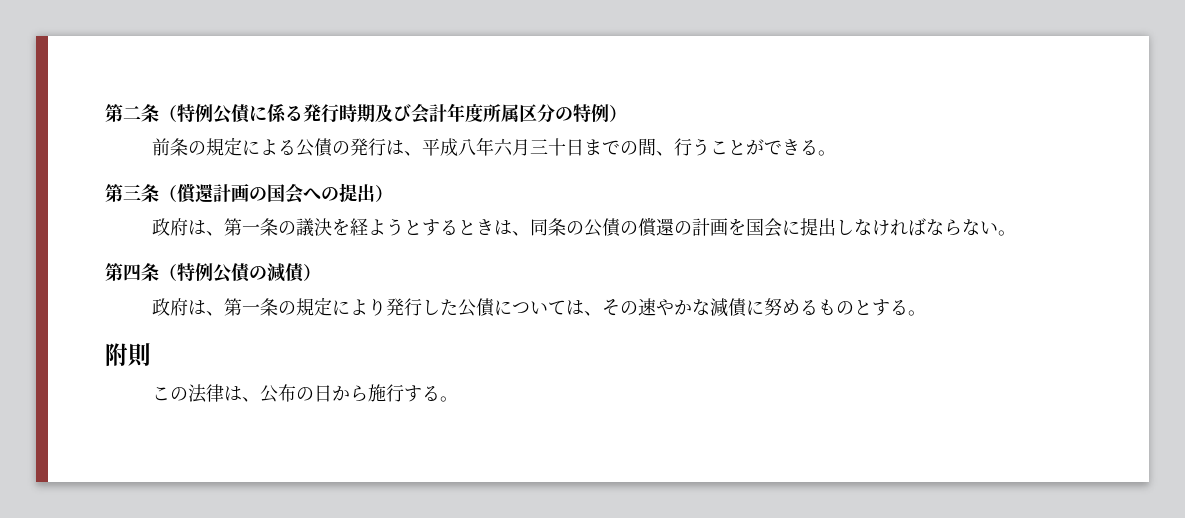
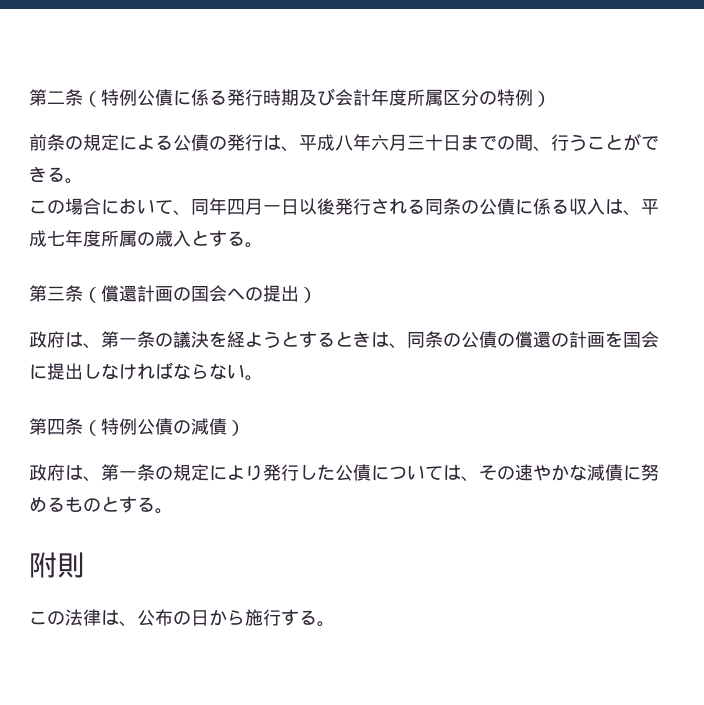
+ この場合において、同年四月一日以後発行される同条の公債に係る収入は、平成七年度所属の歳入とする。

